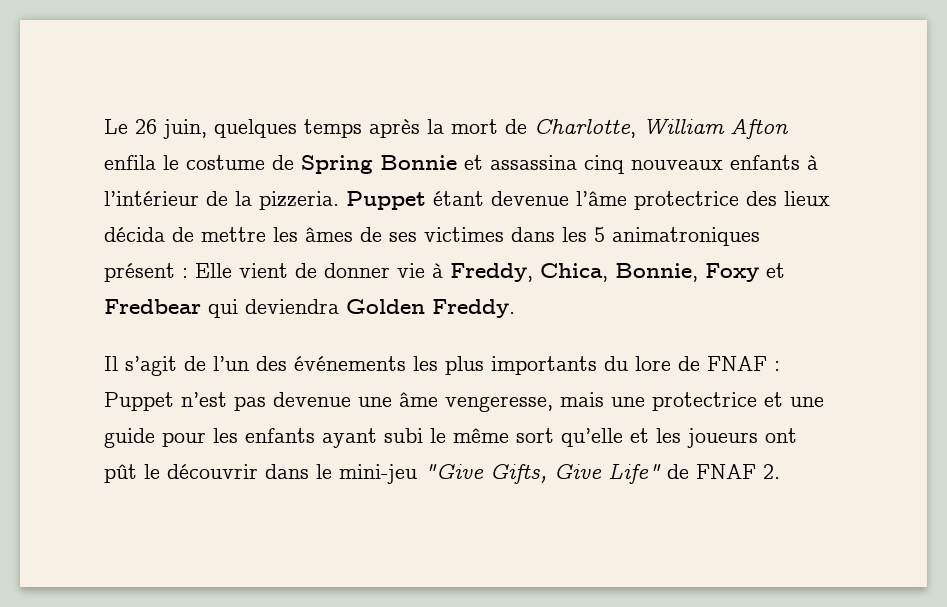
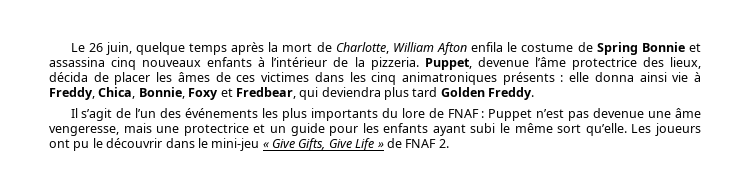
- Le 26 juin, quelques temps après la mort de Charlotte, William Afton enfila le costume de Spring Bonnie et assassina cinq nouveaux enfants à l’intérieur de la pizzeria.
+ Le 26 juin, quelque temps après la mort de Charlotte, William Afton enfila le costume de Spring Bonnie et assassina cinq nouveaux enfants à l’intérieur de la pizzeria.
- Puppet étant devenue l’âme protectrice des lieux décida de mettre les âmes de ses victimes dans les 5 animatroniques présent : Elle vient de donner vie à Freddy, Chica, Bonnie, Foxy et Fredbear qui deviendra Golden Freddy.
+ Puppet, devenue l’âme protectrice des lieux, décida de placer les âmes de ces victimes dans les cinq animatroniques présents : elle donna ainsi vie à Freddy, Chica, Bonnie, Foxy et Fredbear, qui deviendra plus tard Golden Freddy.
- Il s’agit de l’un des événements les plus importants du lore de FNAF : Puppet n’est pas devenue une âme vengeresse, mais une protectrice et une guide pour les enfants ayant subi le même sort qu’elle et les joueurs ont pût le découvrir dans le mini-jeu "Give Gifts, Give Life" de FNAF 2.
+ Il s’agit de l’un des événements les plus importants du lore de FNAF : Puppet n’est pas devenue une âme vengeresse, mais une protectrice et un guide pour les enfants ayant subi le même sort qu’elle. Les joueurs ont pu le découvrir dans le mini-jeu « Give Gifts, Give Life » de FNAF 2.

